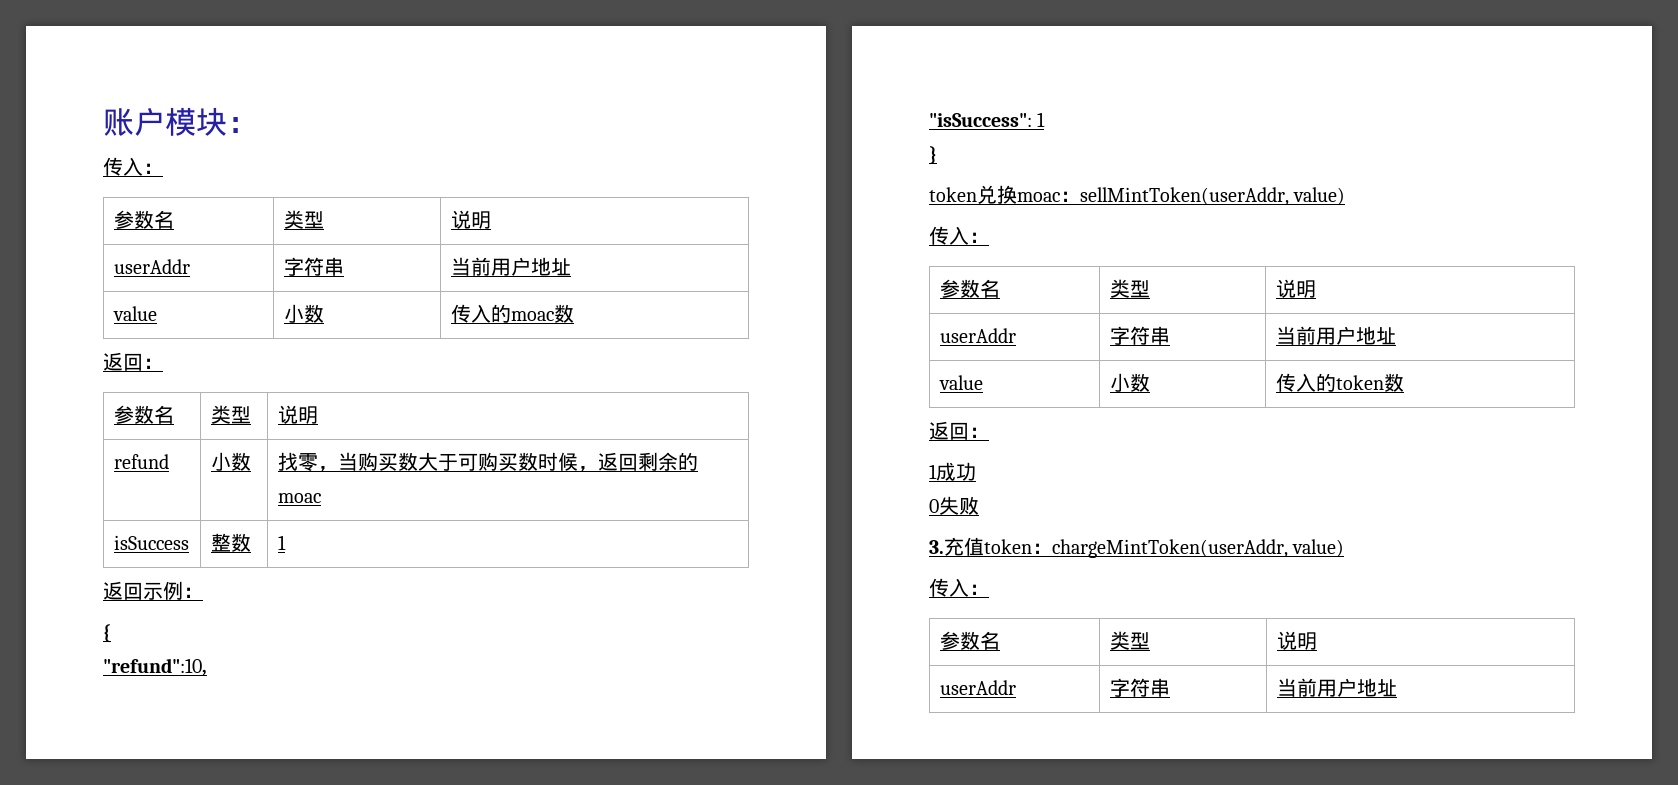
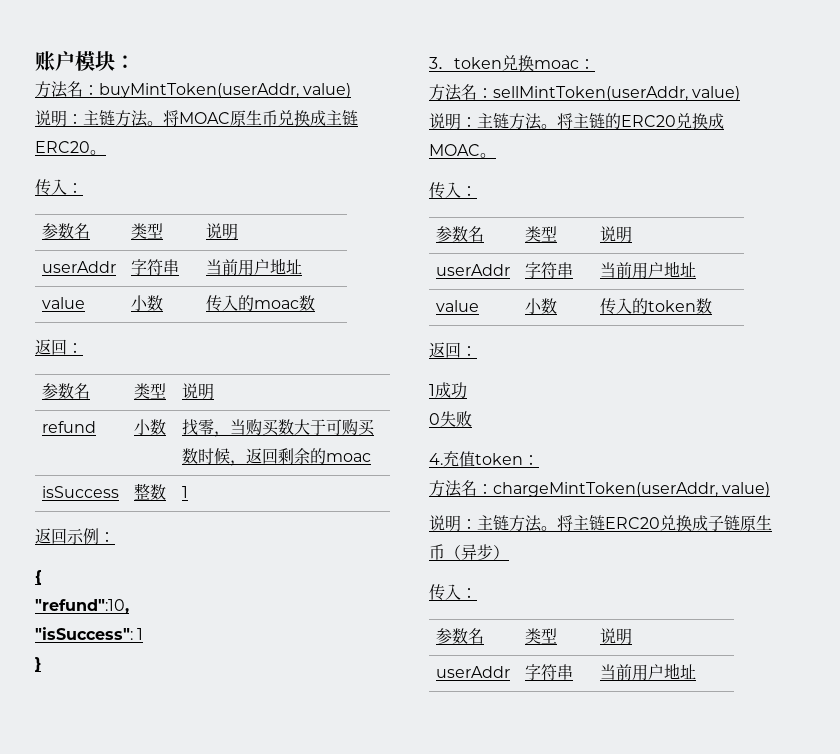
+ 方法名：buyMintToken(userAddr, value)
+ 说明：主链方法。将MOAC原生币兑换成主链ERC20。
- token兑换moac：sellMintToken(userAddr, value)
+ 3．token兑换moac：
+ 方法名：sellMintToken(userAddr, value)
+ 说明：主链方法。将主链的ERC20兑换成MOAC。
- 3.充值token：chargeMintToken(userAddr, value)
+ 4.充值token：
+ 方法名：chargeMintToken(userAddr, value)
+ 说明：主链方法。将主链ERC20兑换成子链原生币（异步）

